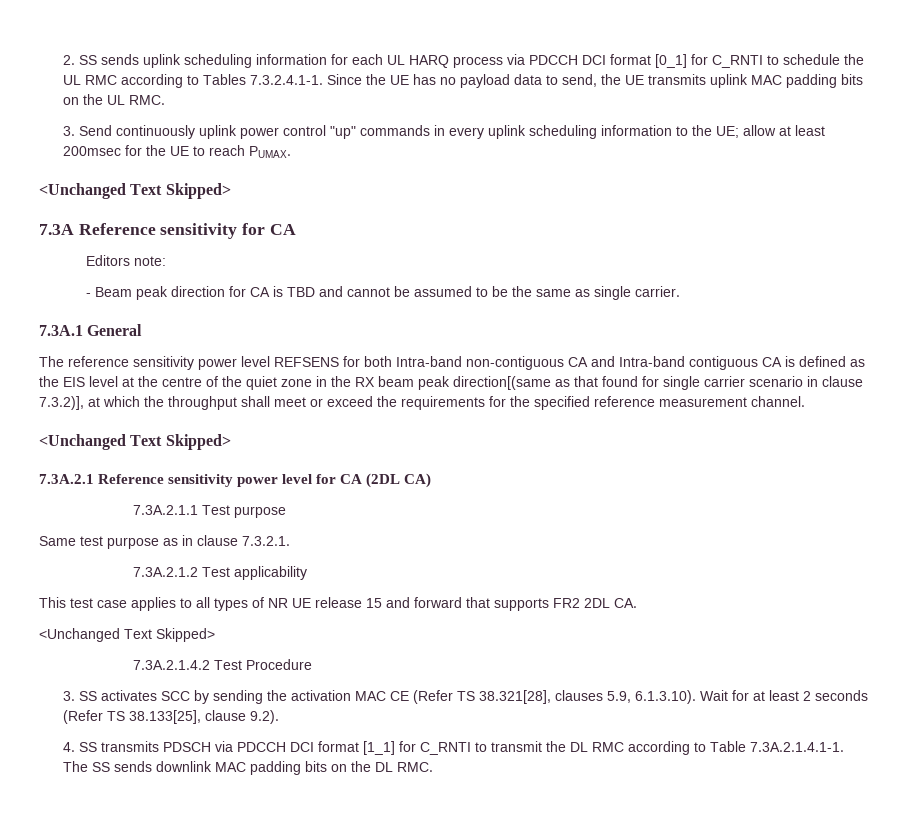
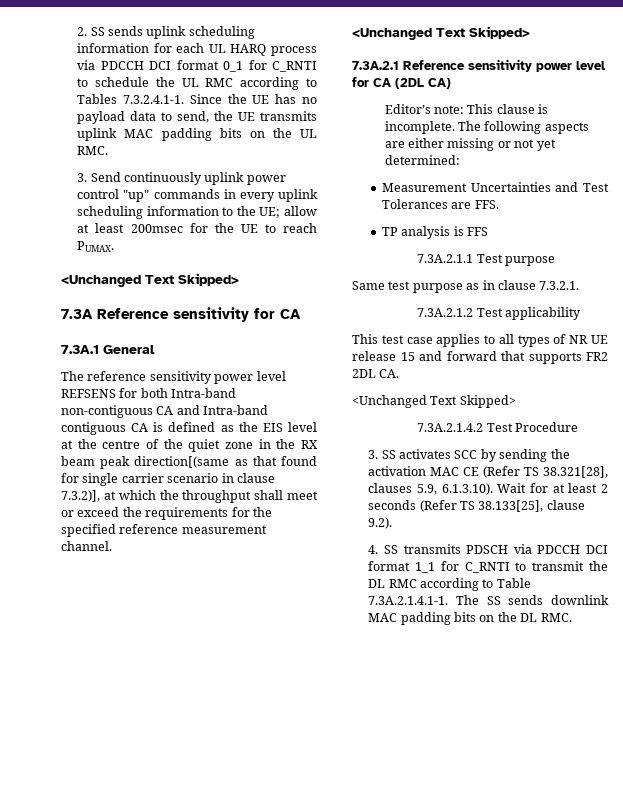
- 2. SS sends uplink scheduling information for each UL HARQ process via PDCCH DCI format [0_1] for C_RNTI to schedule the UL RMC according to Tables 7.3.2.4.1-1. Since the UE has no payload data to send, the UE transmits uplink MAC padding bits on the UL RMC.
+ 2. SS sends uplink scheduling information for each UL HARQ process via PDCCH DCI format 0_1 for C_RNTI to schedule the UL RMC according to Tables 7.3.2.4.1-1. Since the UE has no payload data to send, the UE transmits uplink MAC padding bits on the UL RMC.
- Editors note:
- - Beam peak direction for CA is TBD and cannot be assumed to be the same as single carrier.
+ Editor’s note: This clause is incomplete. The following aspects are either missing or not yet determined:
+ Measurement Uncertainties and Test Tolerances are FFS.
+ TP analysis is FFS
- 4. SS transmits PDSCH via PDCCH DCI format [1_1] for C_RNTI to transmit the DL RMC according to Table 7.3A.2.1.4.1-1. The SS sends downlink MAC padding bits on the DL RMC.
+ 4. SS transmits PDSCH via PDCCH DCI format 1_1 for C_RNTI to transmit the DL RMC according to Table 7.3A.2.1.4.1-1. The SS sends downlink MAC padding bits on the DL RMC.

